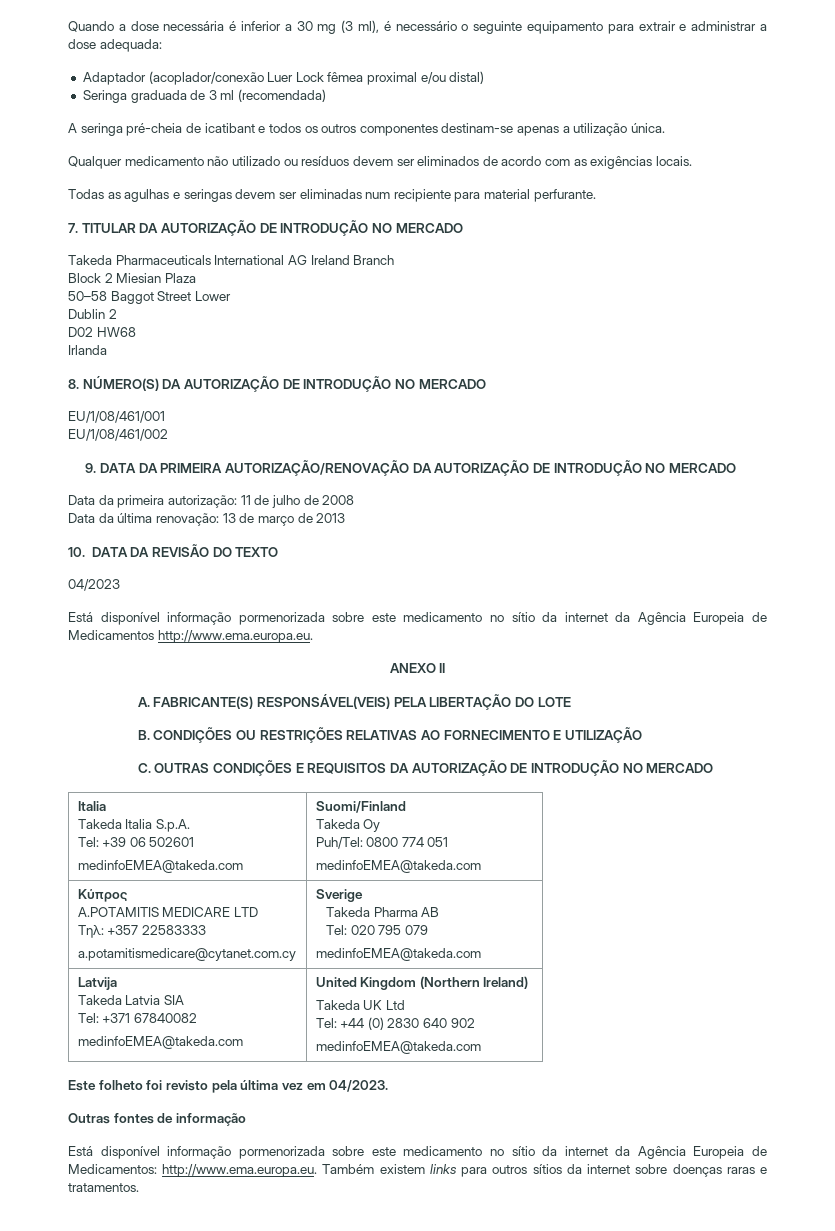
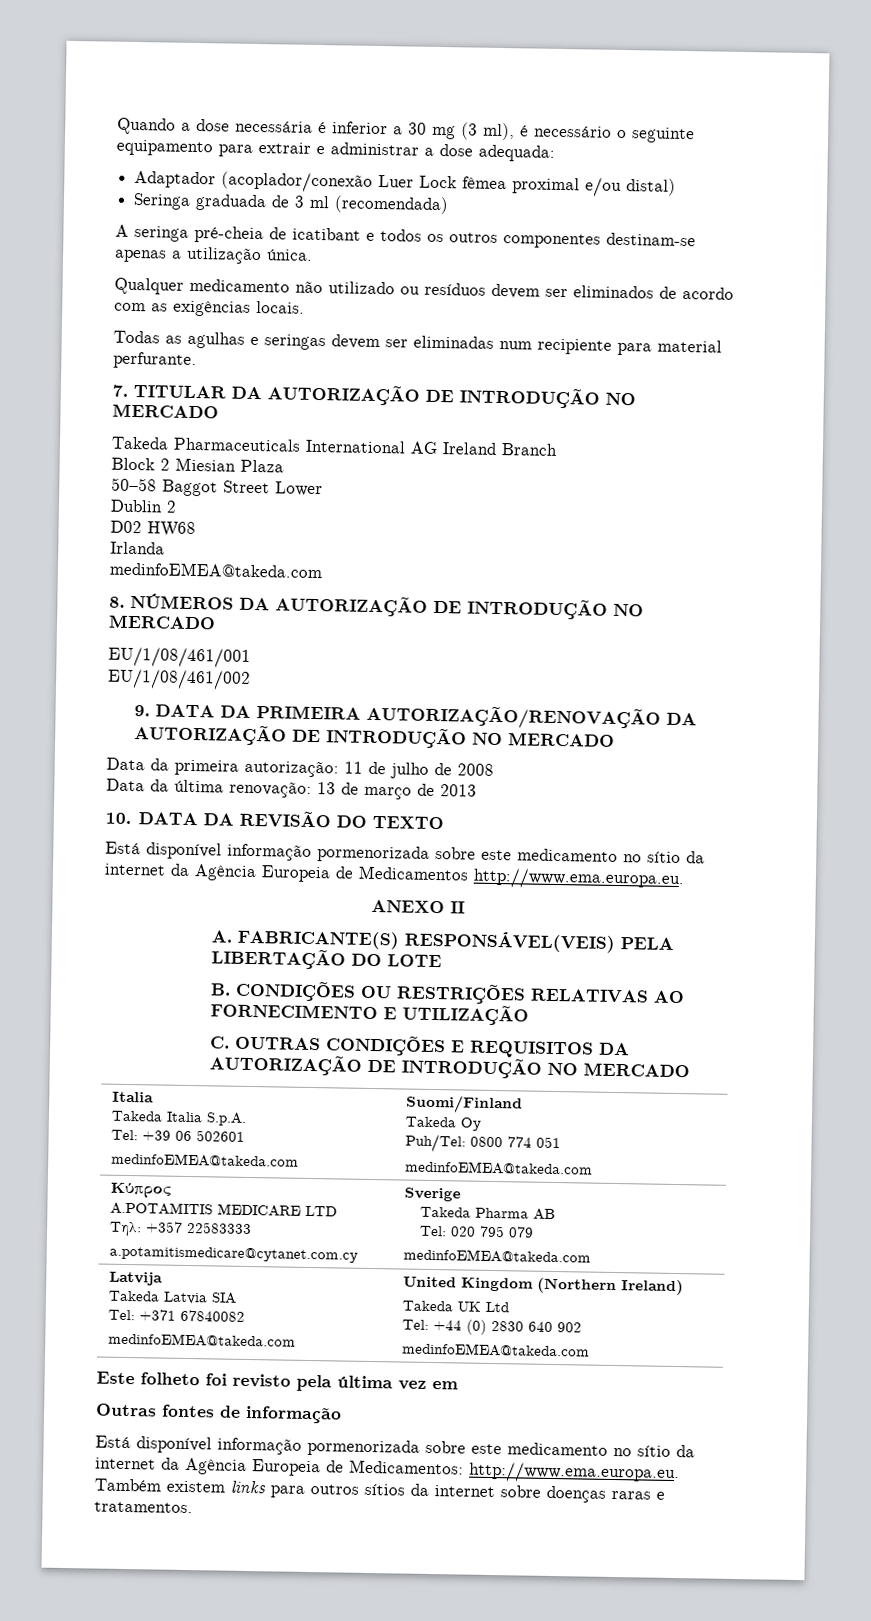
  Irlanda
+ medinfoEMEA@takeda.com
- 8. NÚMERO(S) DA AUTORIZAÇÃO DE INTRODUÇÃO NO MERCADO
+ 8. NÚMEROS DA AUTORIZAÇÃO DE INTRODUÇÃO NO MERCADO
- 04/2023
- Este folheto foi revisto pela última vez em 04/2023.
+ Este folheto foi revisto pela última vez em

